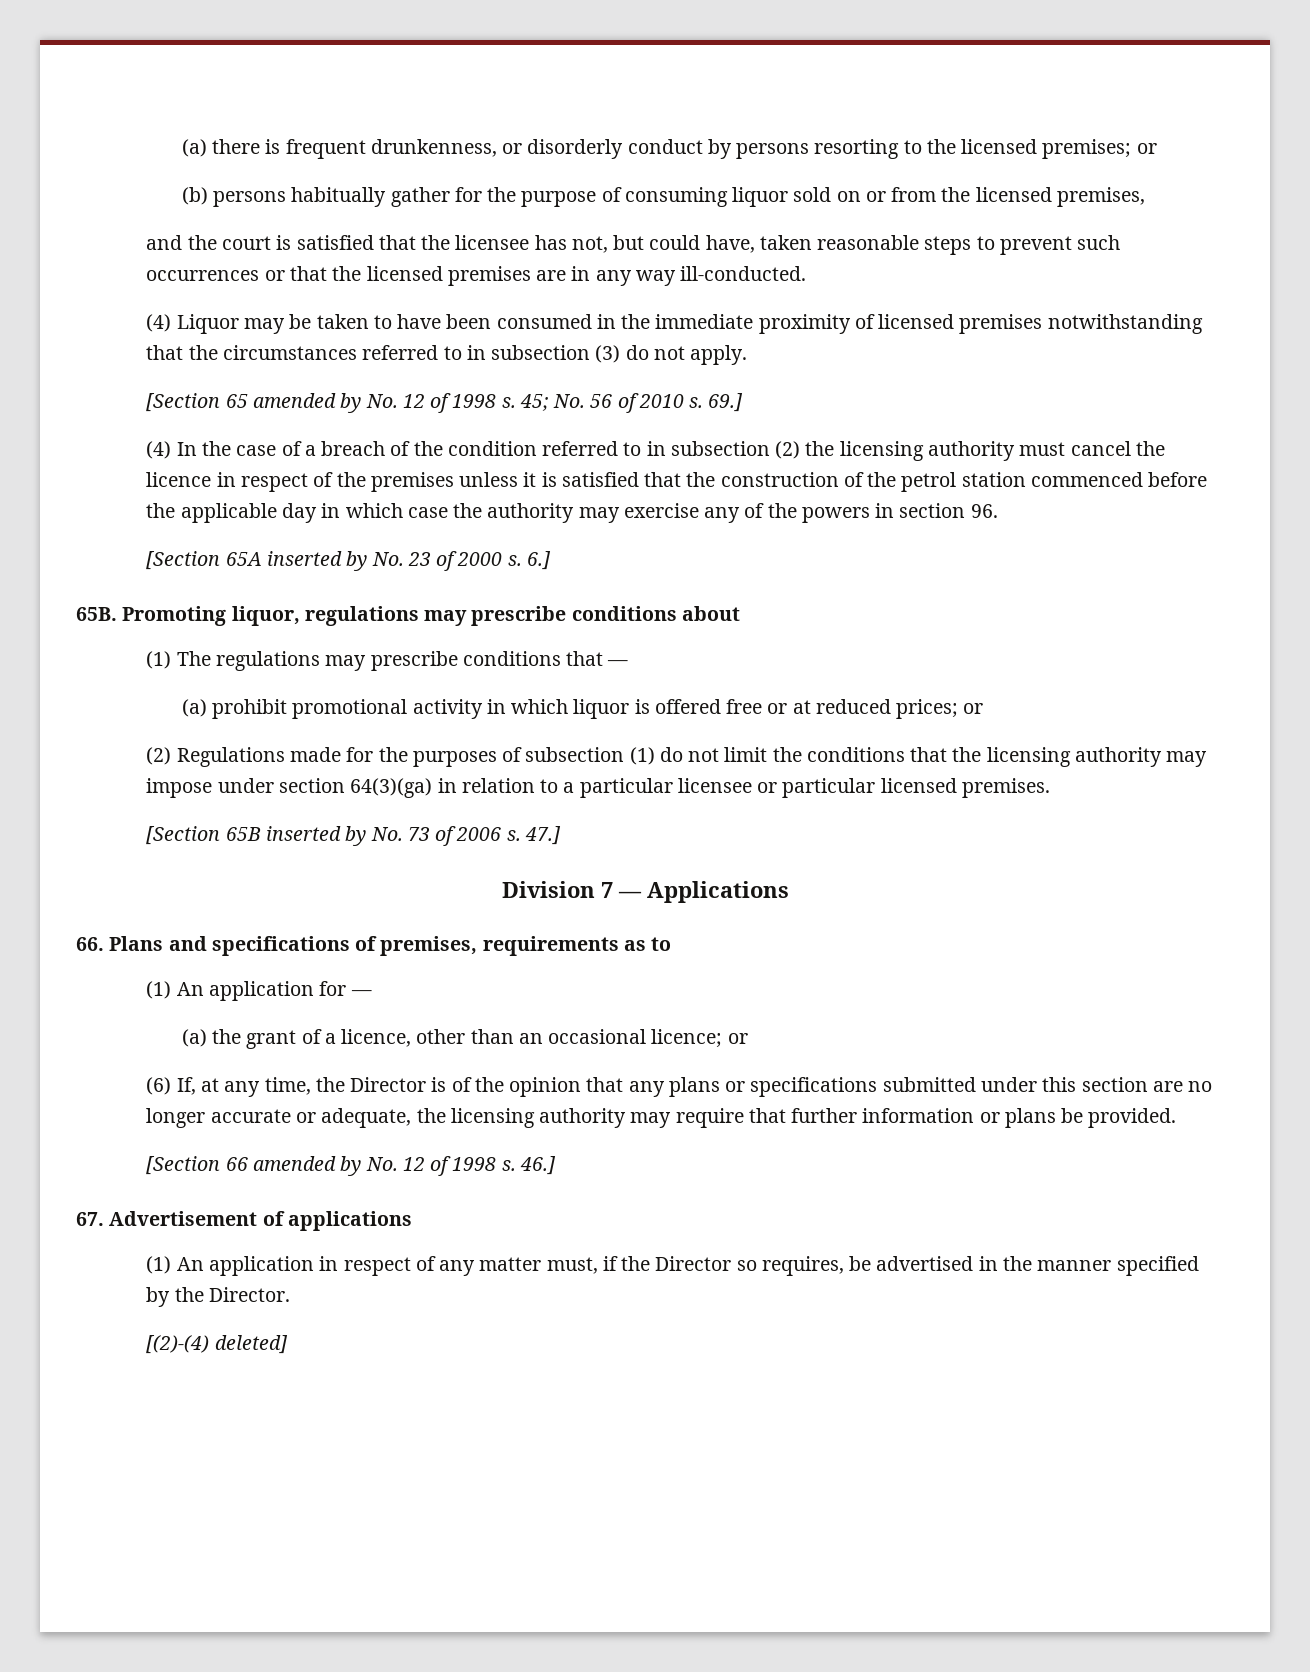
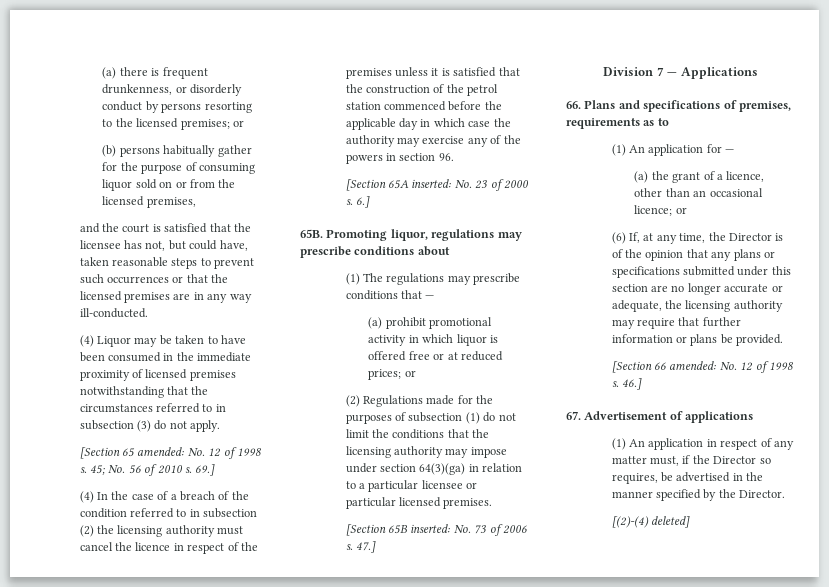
- [Section 65 amended by No. 12 of 1998 s.
+ [Section 65 amended: No. 12 of 1998 s.
- [Section 65A inserted by No. 23 of 2000 s.
+ [Section 65A inserted: No. 23 of 2000 s.
- [Section 65B inserted by No. 73 of 2006 s.
+ [Section 65B inserted: No. 73 of 2006 s.
- [Section 66 amended by No. 12 of 1998 s.
+ [Section 66 amended: No. 12 of 1998 s.

